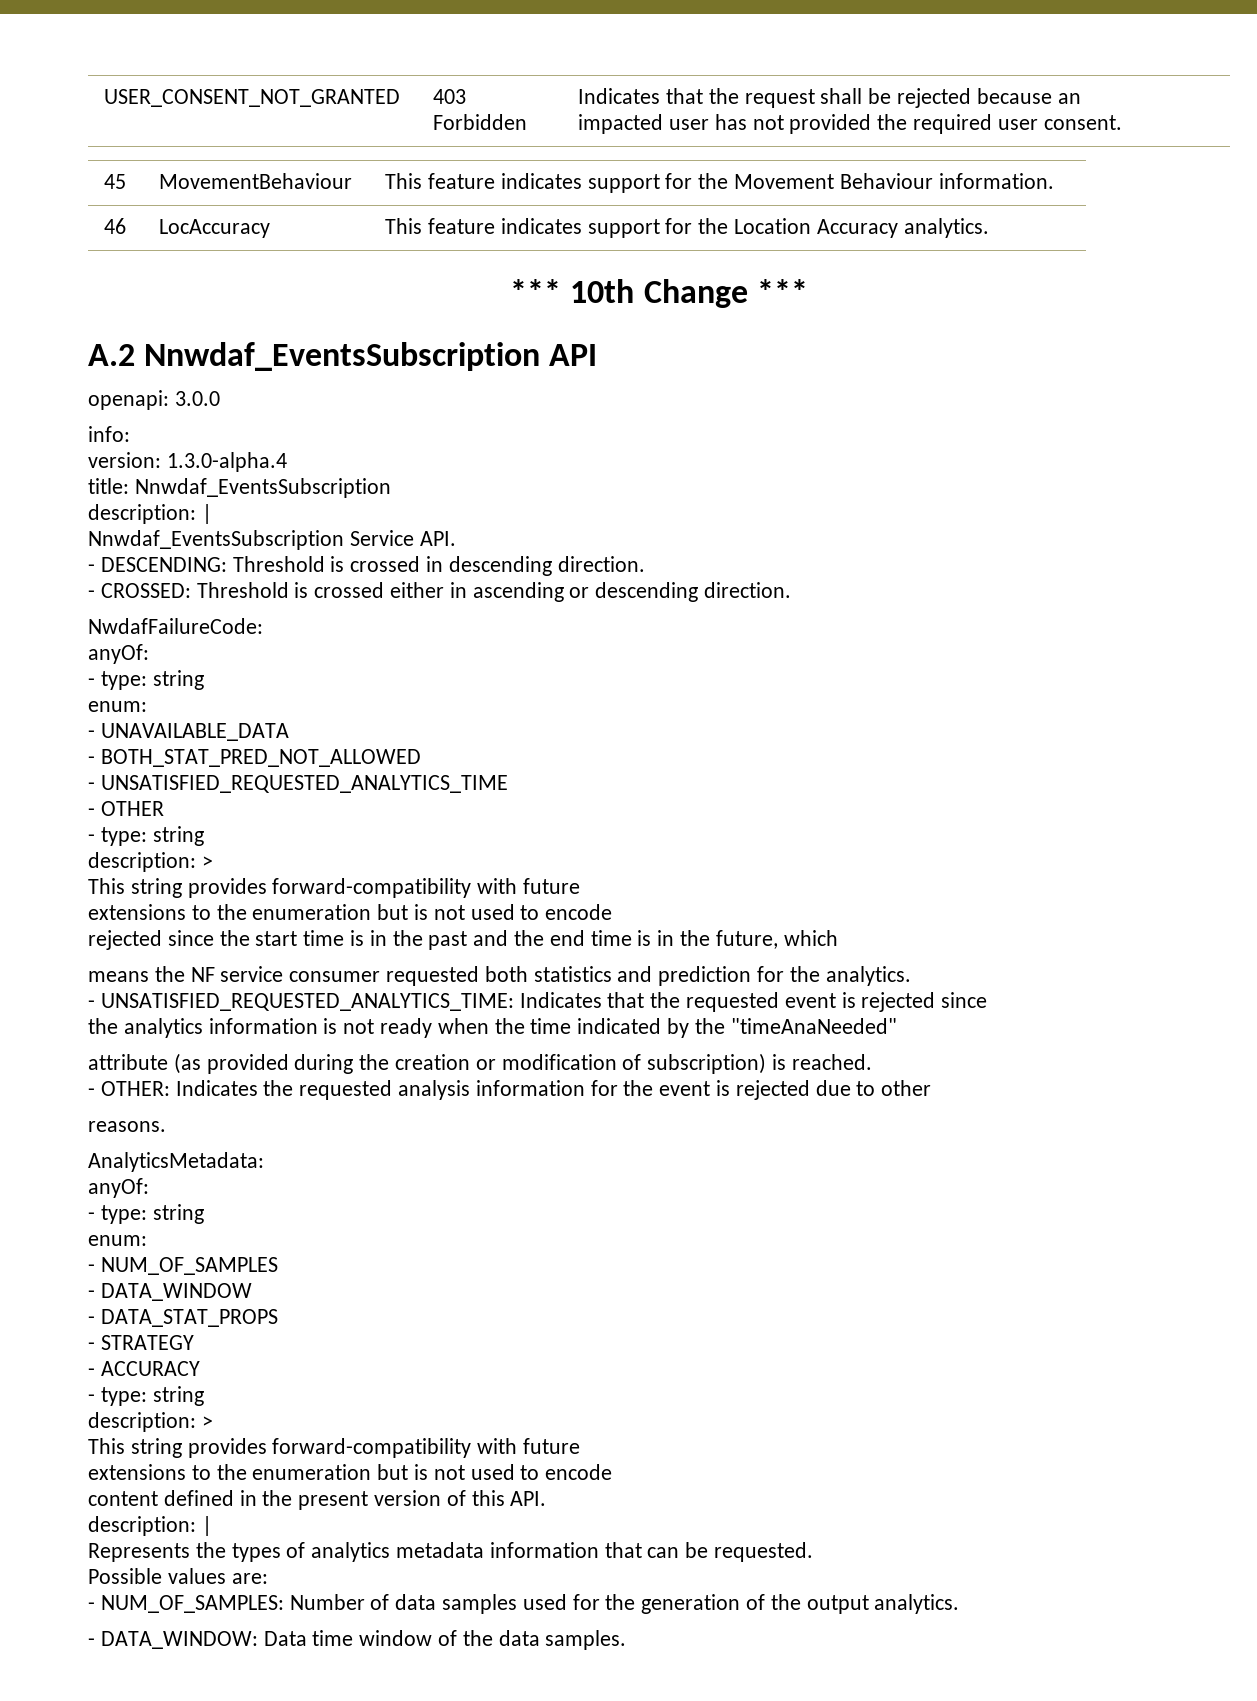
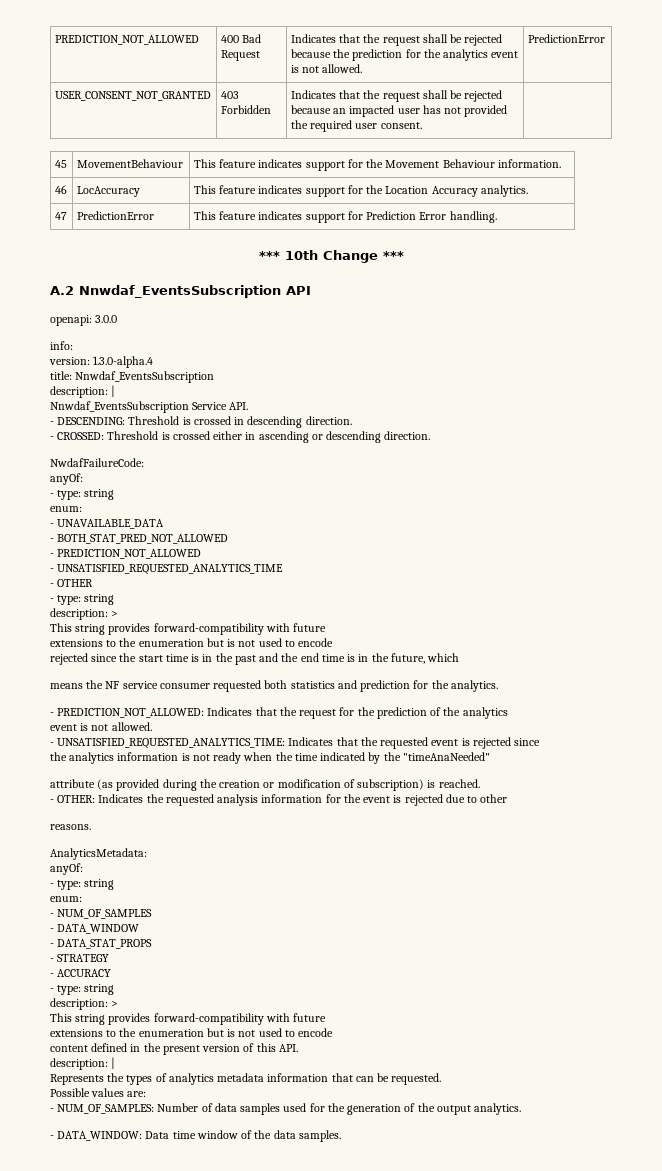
+ PREDICTION_NOT_ALLOWED | 400 Bad Request | Indicates that the request shall be rejected because the prediction for the analytics event is not allowed. | PredictionError
+ 47 | PredictionError | This feature indicates support for Prediction Error handling.
+ - PREDICTION_NOT_ALLOWED
+ - PREDICTION_NOT_ALLOWED: Indicates that the request for the prediction of the analytics
+ event is not allowed.

